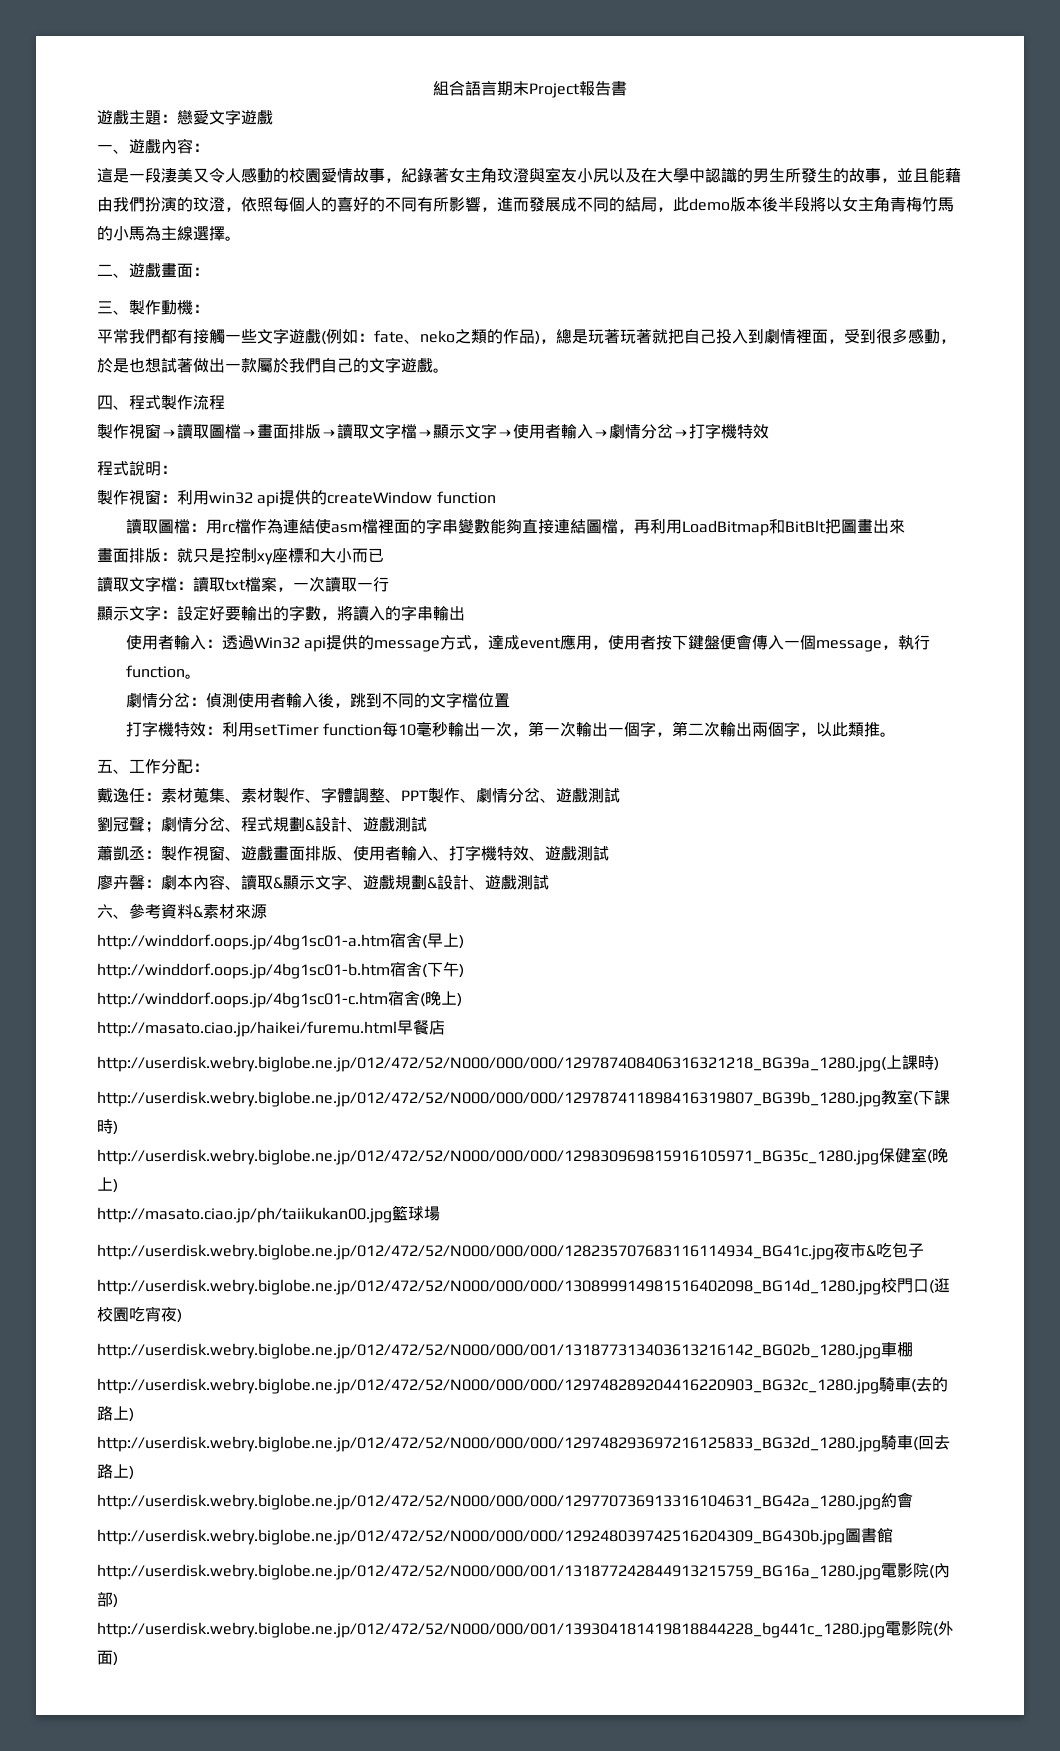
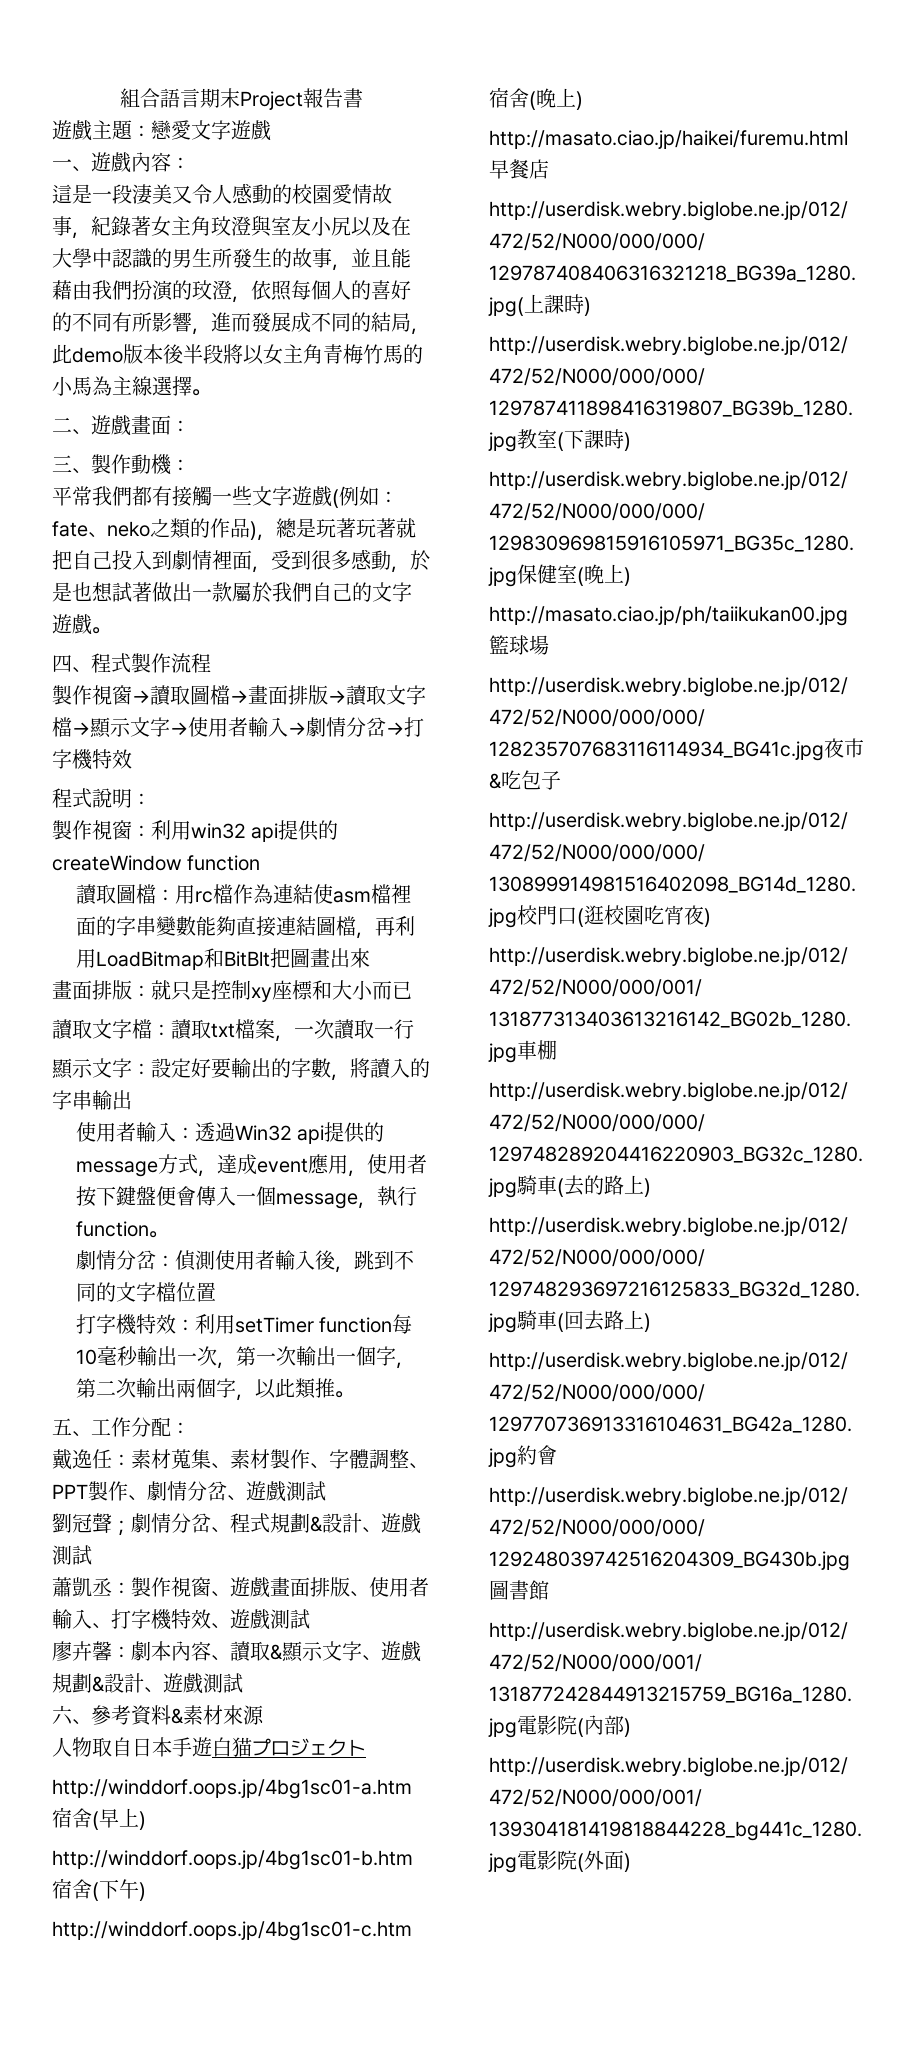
+ 人物取自日本手遊白猫プロジェクト

